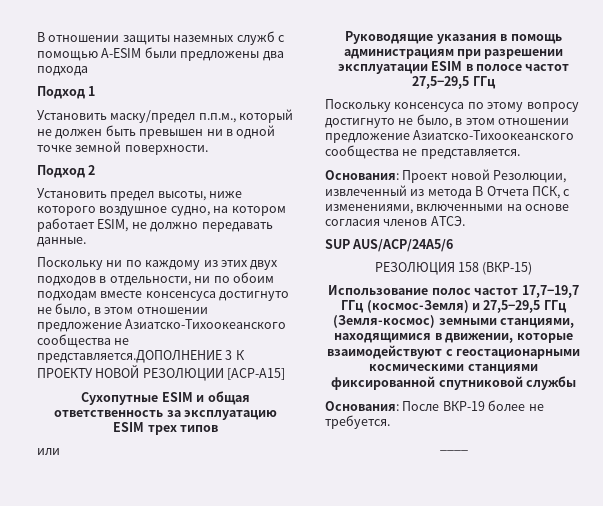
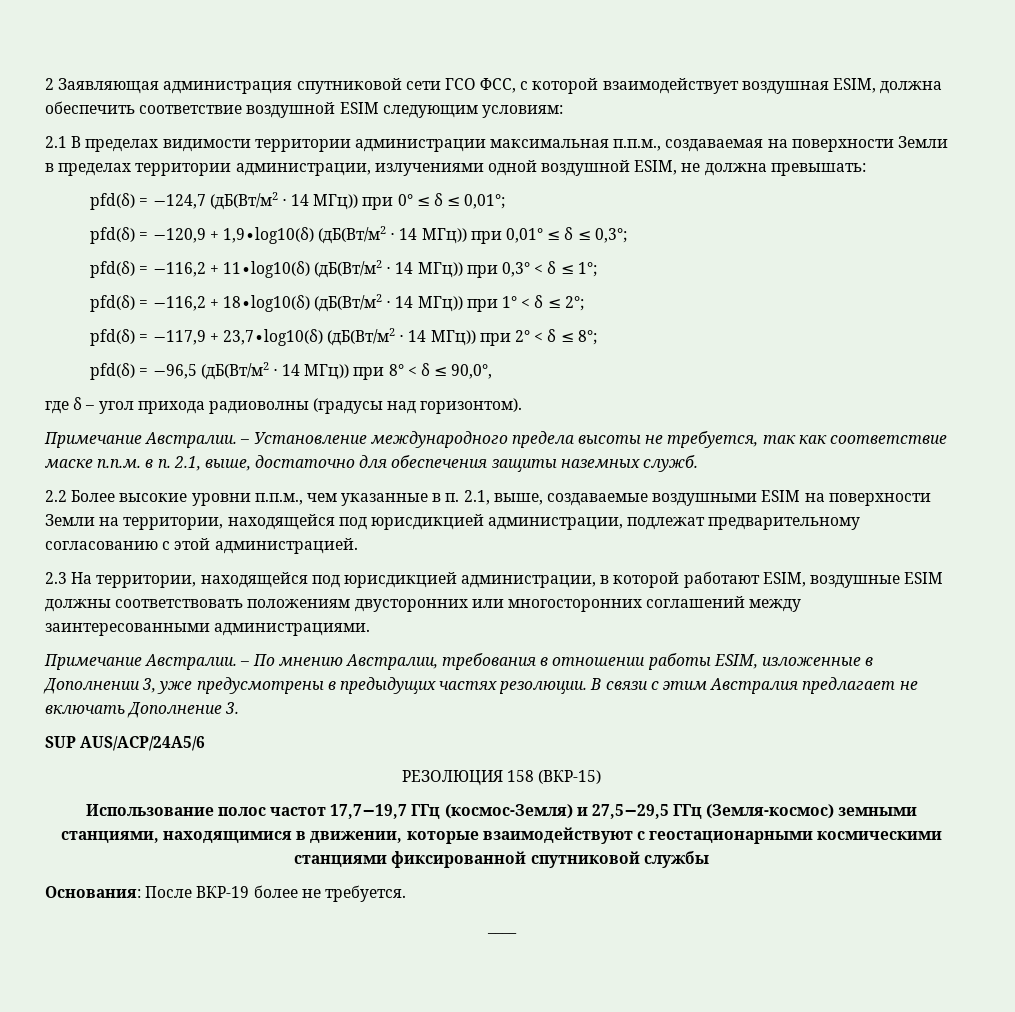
- В отношении защиты наземных служб с помощью A-ESIM были предложены два подхода
- Подход 1
- Установить маску/предел п.п.м., который не должен быть превышен ни в одной точке земной поверхности.
- Подход 2
- Установить предел высоты, ниже которого воздушное судно, на котором работает ESIM, не должно передавать данные.
- Поскольку ни по каждому из этих двух подходов в отдельности, ни по обоим подходам вместе консенсуса достигнуто не было, в этом отношении предложение Азиатско-Тихоокеанского сообщества не представляется.ДОПОЛНЕНИЕ 3 К ПРОЕКТУ НОВОЙ РЕЗОЛЮЦИИ [ACP-A15]
- Сухопутные ESIM и общая ответственность за эксплуатацию ESIM трех типов
- или
- Руководящие указания в помощь администрациям при разрешении эксплуатации ESIM в полосе частот 27,5−29,5 ГГц
- Поскольку консенсуса по этому вопросу достигнуто не было, в этом отношении предложение Азиатско-Тихоокеанского сообщества не представляется.
- Основания: Проект новой Резолюции, извлеченный из метода B Отчета ПСК, с изменениями, включенными на основе согласия членов АТСЭ.
+ 2 Заявляющая администрация спутниковой сети ГСО ФСС, с которой взаимодействует воздушная ESIM, должна обеспечить соответствие воздушной ESIM следующим условиям:
+ 2.1 В пределах видимости территории администрации максимальная п.п.м., создаваемая на поверхности Земли в пределах территории администрации, излучениями одной воздушной ESIM, не должна превышать:
+ pfd(δ) = −124,7 (дБ(Вт/м2 ⋅ 14 МГц)) при 0° ≤ δ ≤ 0,01°;
+ pfd(δ) = −120,9 + 1,9∙log10(δ) (дБ(Вт/м2 ⋅ 14 МГц)) при 0,01° ≤ δ ≤ 0,3°;
+ pfd(δ) = −116,2 + 11∙log10(δ) (дБ(Вт/м2 ⋅ 14 МГц)) при 0,3° < δ ≤ 1°;
+ pfd(δ) = −116,2 + 18∙log10(δ) (дБ(Вт/м2 ⋅ 14 МГц)) при 1° < δ ≤ 2°;
+ pfd(δ) = −117,9 + 23,7∙log10(δ) (дБ(Вт/м2 ⋅ 14 МГц)) при 2° < δ ≤ 8°;
+ pfd(δ) = −96,5 (дБ(Вт/м2 ⋅ 14 МГц)) при 8° < δ ≤ 90,0°,
+ где δ – угол прихода радиоволны (градусы над горизонтом).
+ Примечание Австралии. – Установление международного предела высоты не требуется, так как соответствие маске п.п.м. в п. 2.1, выше, достаточно для обеспечения защиты наземных служб.
+ 2.2 Более высокие уровни п.п.м., чем указанные в п. 2.1, выше, создаваемые воздушными ESIM на поверхности Земли на территории, находящейся под юрисдикцией администрации, подлежат предварительному согласованию с этой администрацией.
+ 2.3 На территории, находящейся под юрисдикцией администрации, в которой работают ESIM, воздушные ESIM должны соответствовать положениям двусторонних или многосторонних соглашений между заинтересованными администрациями.
+ Примечание Австралии. – По мнению Австралии, требования в отношении работы ESIM, изложенные в Дополнении 3, уже предусмотрены в предыдущих частях резолюции. В связи с этим Австралия предлагает не включать Дополнение 3.

